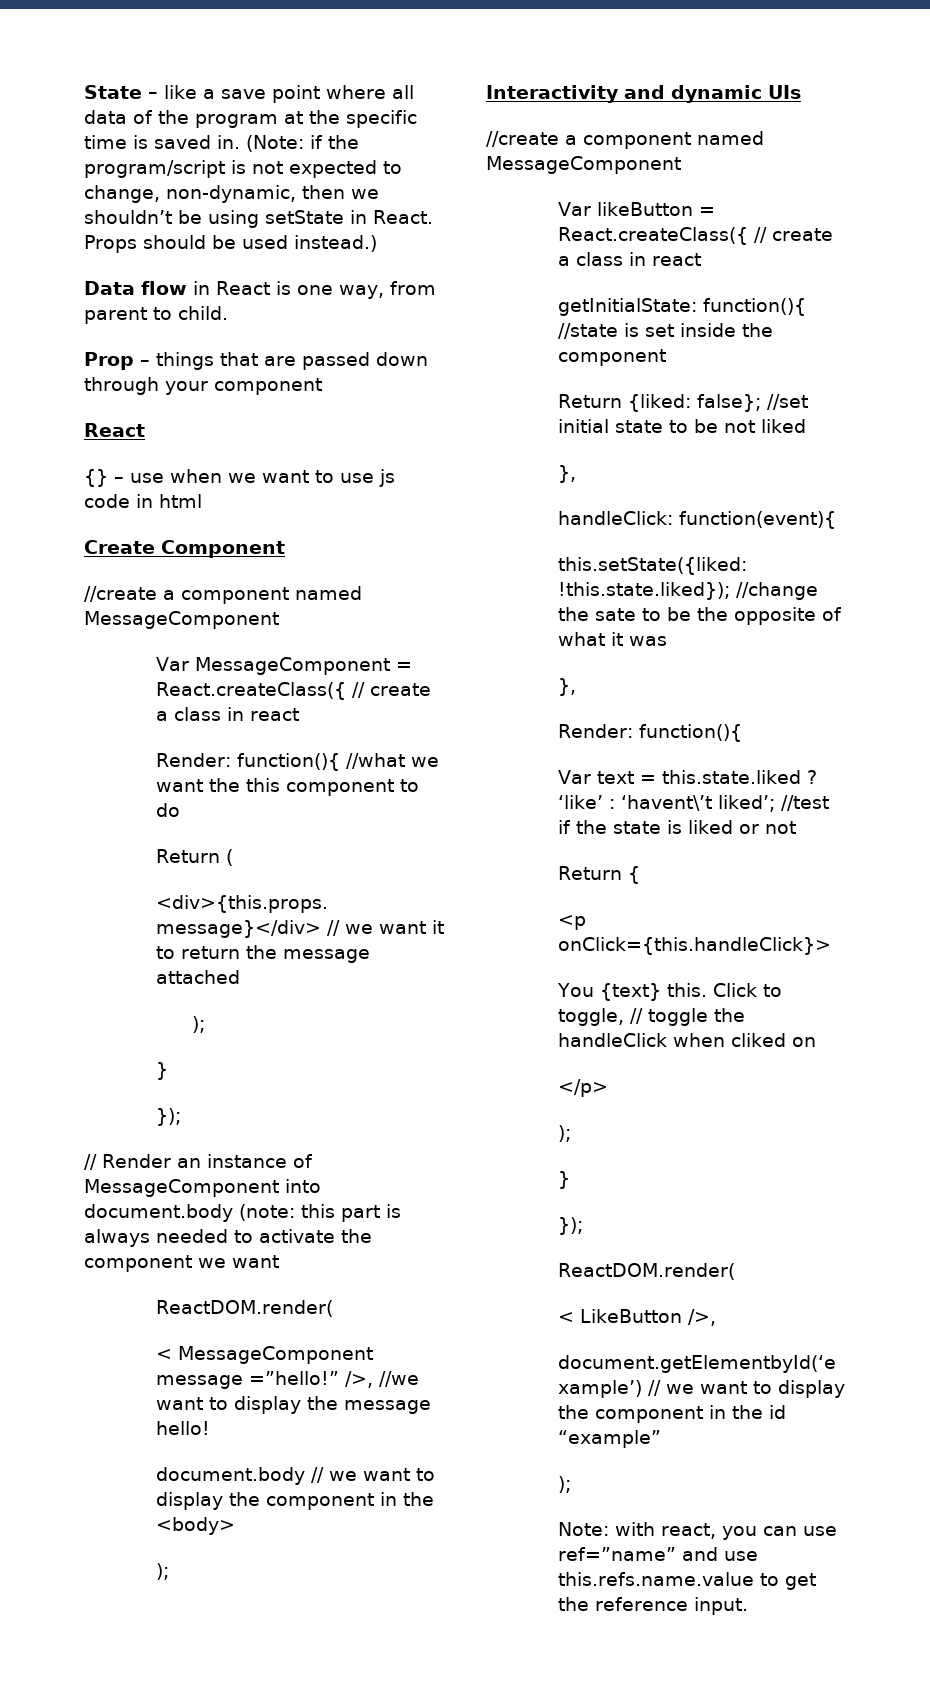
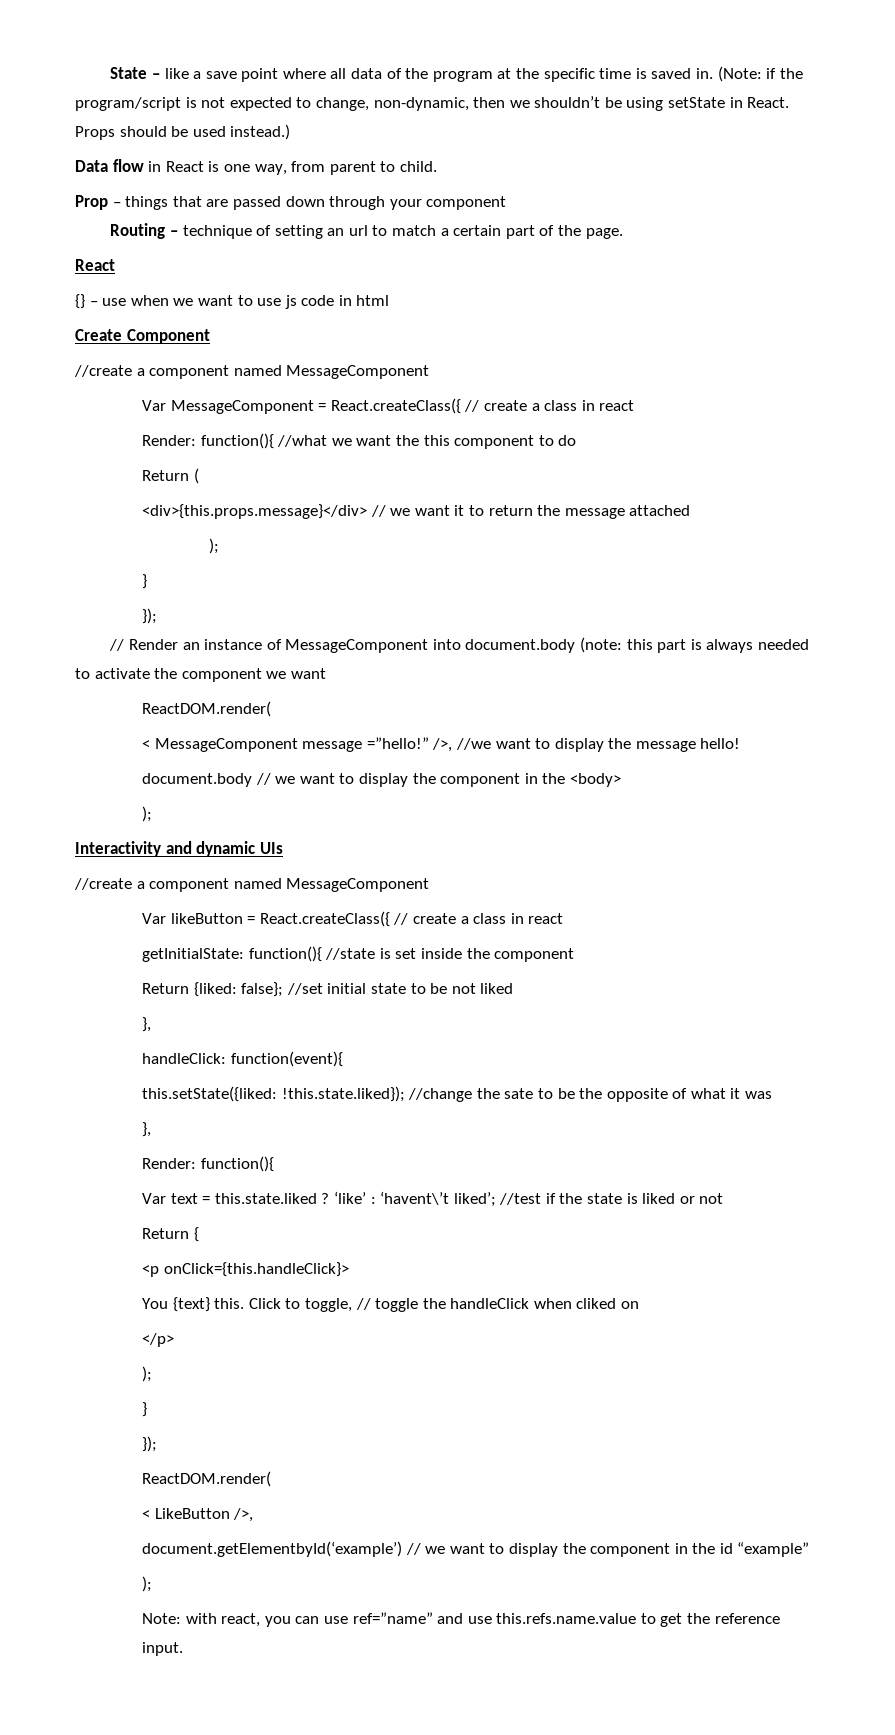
+ Routing – technique of setting an url to match a certain part of the page.

